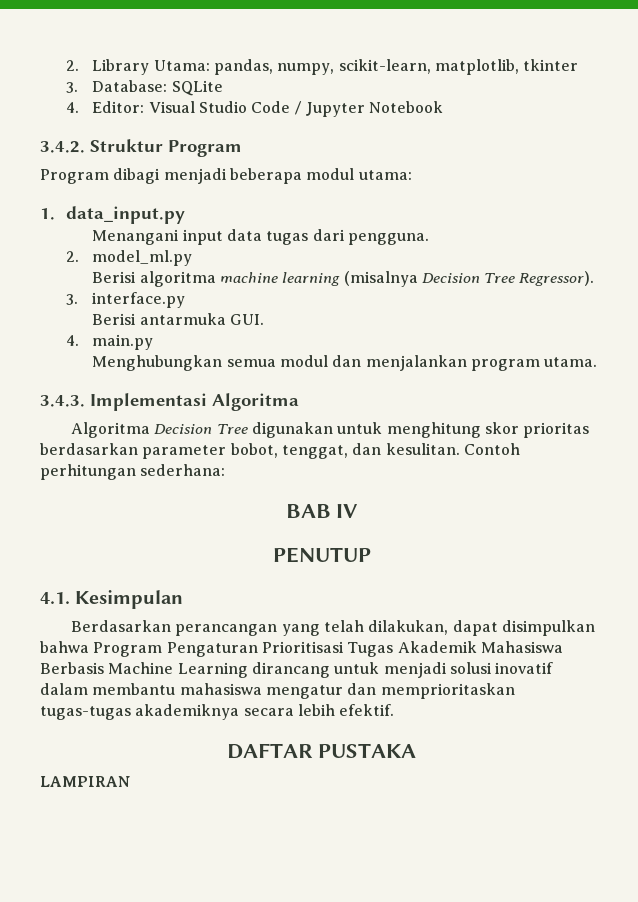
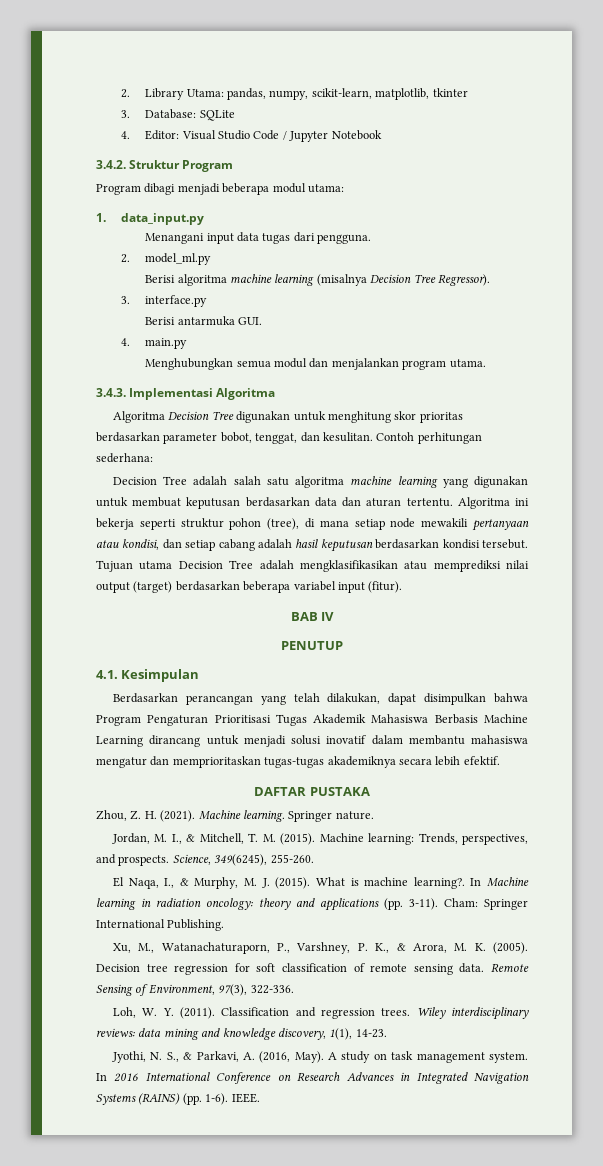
+ Decision Tree adalah salah satu algoritma machine learning yang digunakan untuk membuat keputusan berdasarkan data dan aturan tertentu. Algoritma ini bekerja seperti struktur pohon (tree), di mana setiap node mewakili pertanyaan atau kondisi, dan setiap cabang adalah hasil keputusan berdasarkan kondisi tersebut. Tujuan utama Decision Tree adalah mengklasifikasikan atau memprediksi nilai output (target) berdasarkan beberapa variabel input (fitur).
- LAMPIRAN
+ Zhou, Z. H. (2021). Machine learning. Springer nature.
+ Jordan, M. I., & Mitchell, T. M. (2015). Machine learning: Trends, perspectives, and prospects. Science, 349(6245), 255-260.
+ El Naqa, I., & Murphy, M. J. (2015). What is machine learning?. In Machine learning in radiation oncology: theory and applications (pp. 3-11). Cham: Springer International Publishing.
+ Xu, M., Watanachaturaporn, P., Varshney, P. K., & Arora, M. K. (2005). Decision tree regression for soft classification of remote sensing data. Remote Sensing of Environment, 97(3), 322-336.
+ Loh, W. Y. (2011). Classification and regression trees. Wiley interdisciplinary reviews: data mining and knowledge discovery, 1(1), 14-23.
+ Jyothi, N. S., & Parkavi, A. (2016, May). A study on task management system. In 2016 International Conference on Research Advances in Integrated Navigation Systems (RAINS) (pp. 1-6). IEEE.

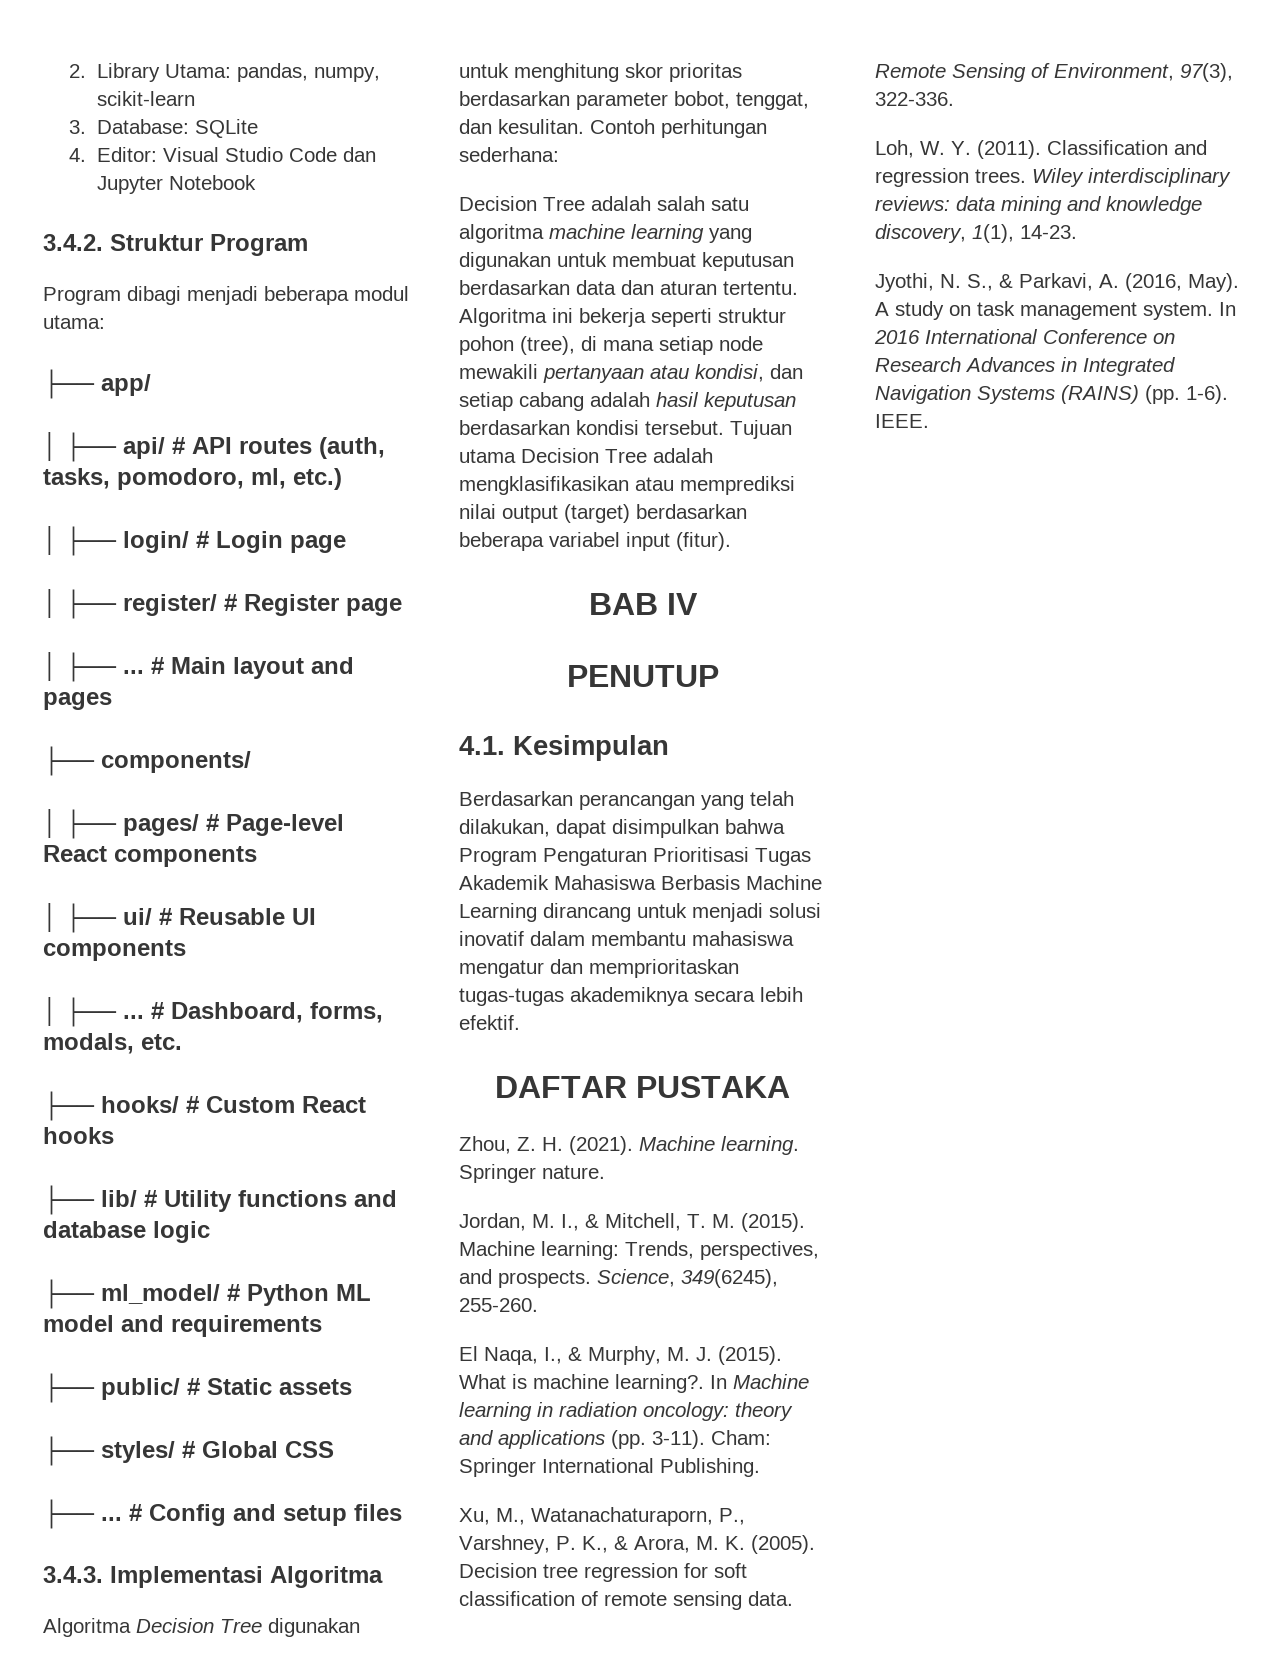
- 2. Library Utama: pandas, numpy, scikit-learn, matplotlib, tkinter
+ 2. Library Utama: pandas, numpy, scikit-learn
- 4. Editor: Visual Studio Code / Jupyter Notebook
+ 4. Editor: Visual Studio Code dan Jupyter Notebook
- 1. data_input.py
- Menangani input data tugas dari pengguna.
- 2. model_ml.py
- Berisi algoritma machine learning (misalnya Decision Tree Regressor).
- 3. interface.py
- Berisi antarmuka GUI.
- 4. main.py
- Menghubungkan semua modul dan menjalankan program utama.
+ ├── app/
+ │ ├── api/ # API routes (auth, tasks, pomodoro, ml, etc.)
+ │ ├── login/ # Login page
+ │ ├── register/ # Register page
+ │ ├── ... # Main layout and pages
+ ├── components/
+ │ ├── pages/ # Page-level React components
+ │ ├── ui/ # Reusable UI components
+ │ ├── ... # Dashboard, forms, modals, etc.
+ ├── hooks/ # Custom React hooks
+ ├── lib/ # Utility functions and database logic
+ ├── ml_model/ # Python ML model and requirements
+ ├── public/ # Static assets
+ ├── styles/ # Global CSS
+ ├── ... # Config and setup files

